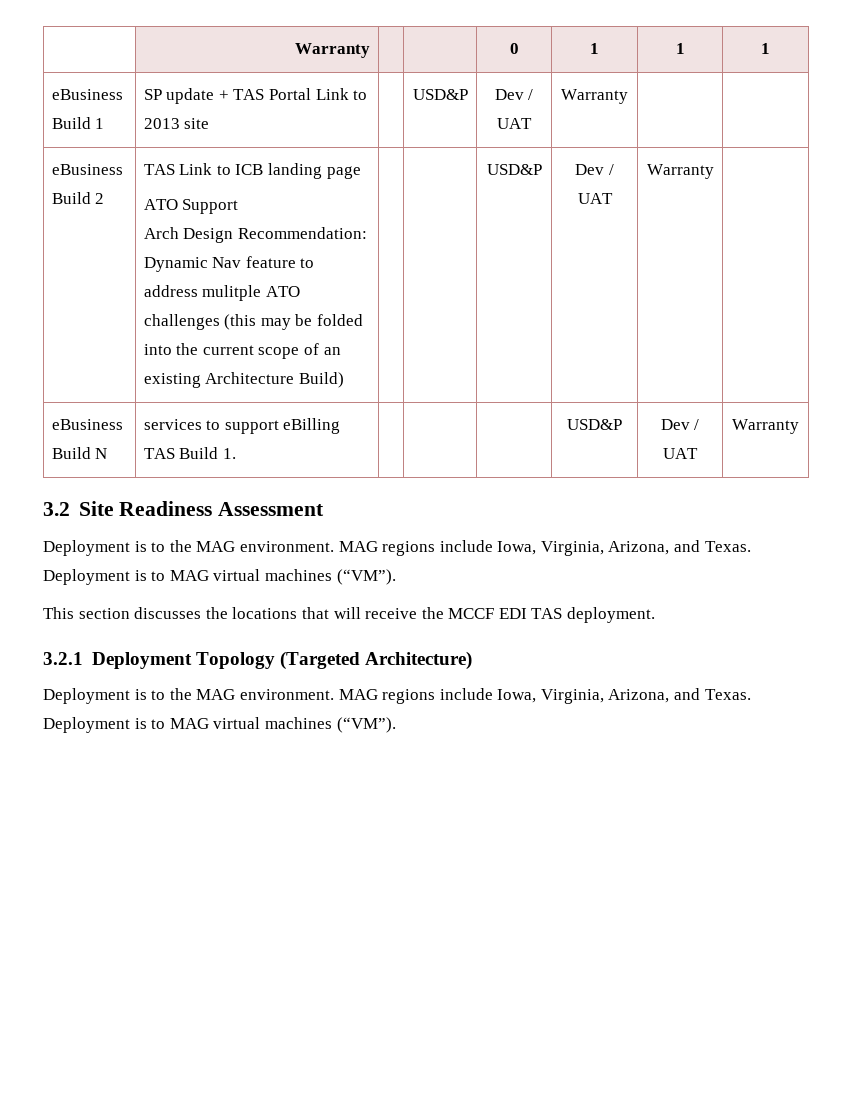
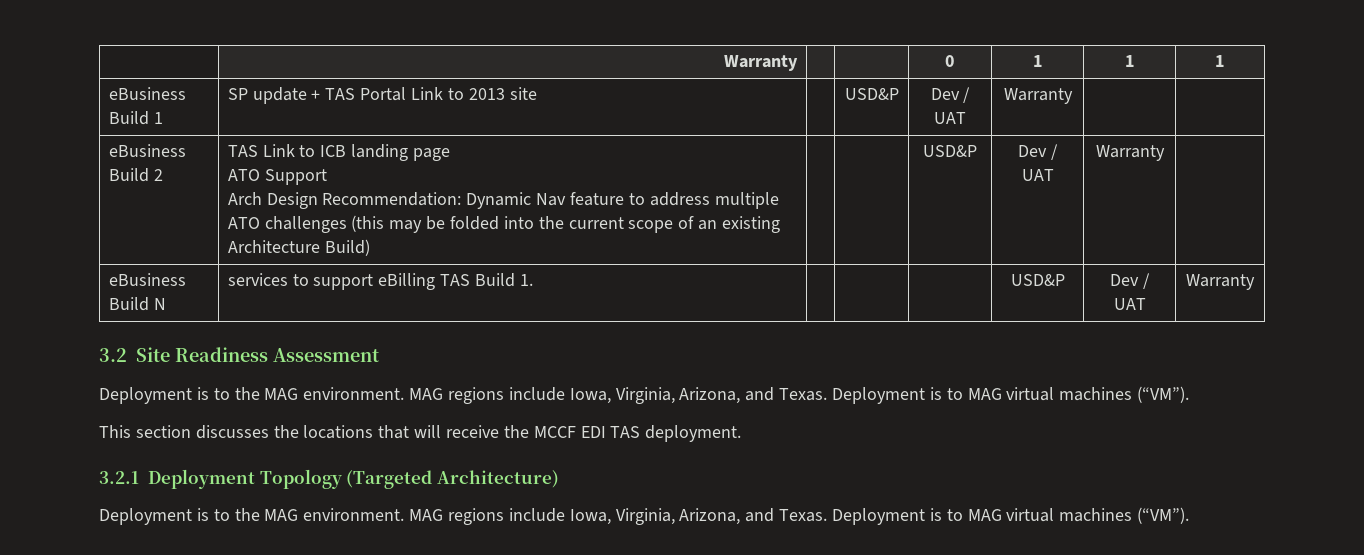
  eBusiness Build 2 | TAS Link to ICB landing page
  ATO Support
- Arch Design Recommendation: Dynamic Nav feature to address mulitple ATO challenges (this may be folded into the current scope of an existing Architecture Build) | | | USD&P | Dev / UAT | Warranty |
+ Arch Design Recommendation: Dynamic Nav feature to address multiple ATO challenges (this may be folded into the current scope of an existing Architecture Build) | | | USD&P | Dev / UAT | Warranty |

